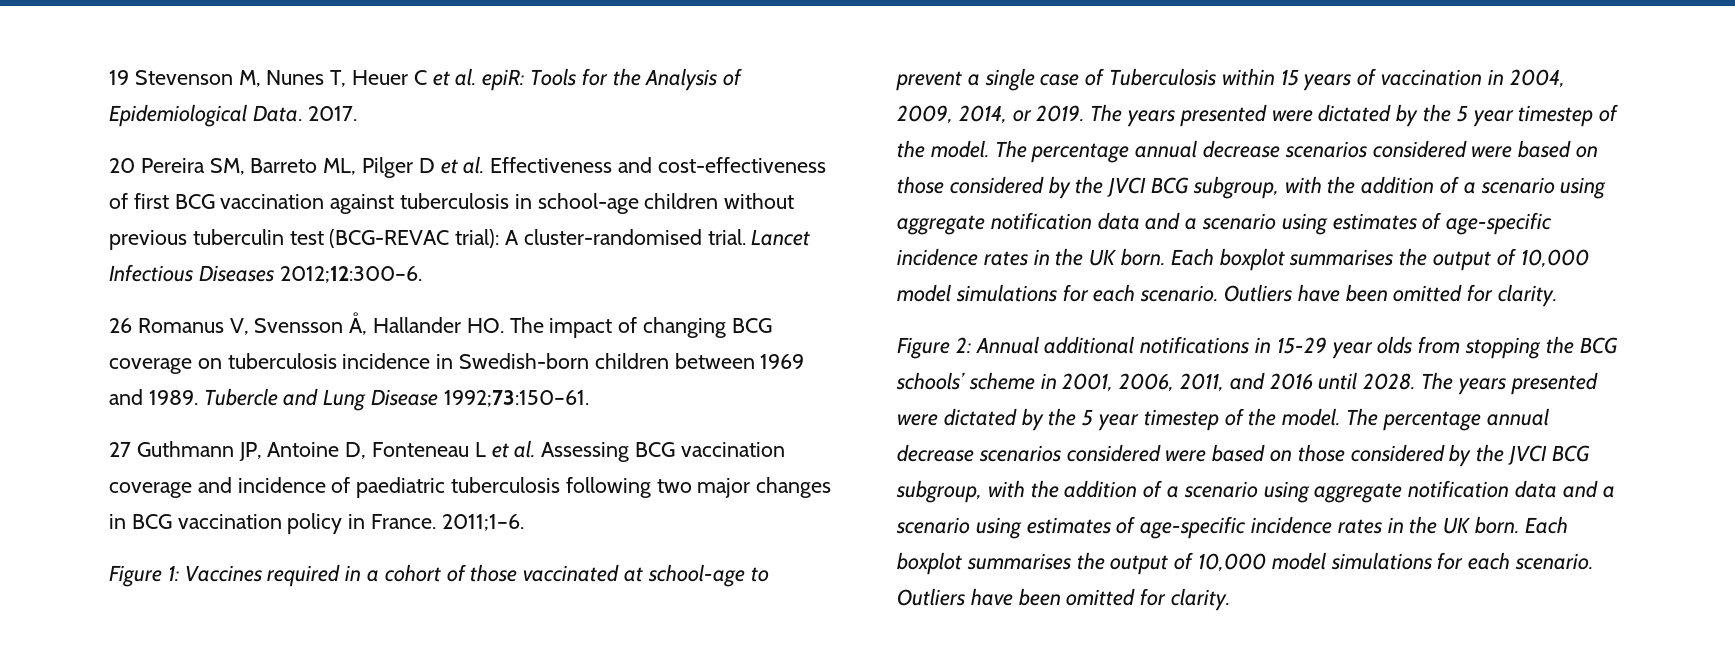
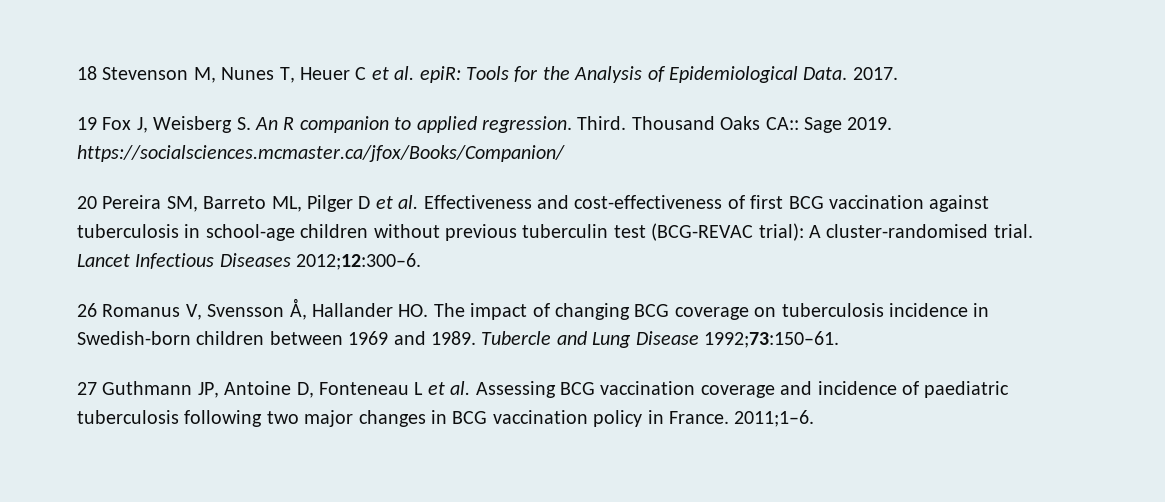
- 19 Stevenson M, Nunes T, Heuer C et al. epiR: Tools for the Analysis of Epidemiological Data.
+ 18 Stevenson M, Nunes T, Heuer C et al. epiR: Tools for the Analysis of Epidemiological Data.
+ 19 Fox J, Weisberg S. An R companion to applied regression. Third. Thousand Oaks CA:: Sage 2019. https://socialsciences.mcmaster.ca/jfox/Books/Companion/
- Figure 1: Vaccines required in a cohort of those vaccinated at school-age to prevent a single case of Tuberculosis within 15 years of vaccination in 2004, 2009, 2014, or 2019. The years presented were dictated by the 5 year timestep of the model. The percentage annual decrease scenarios considered were based on those considered by the JVCI BCG subgroup, with the addition of a scenario using aggregate notification data and a scenario using estimates of age-specific incidence rates in the UK born. Each boxplot summarises the output of 10,000 model simulations for each scenario. Outliers have been omitted for clarity.
- Figure 2: Annual additional notifications in 15-29 year olds from stopping the BCG schools’ scheme in 2001, 2006, 2011, and 2016 until 2028. The years presented were dictated by the 5 year timestep of the model. The percentage annual decrease scenarios considered were based on those considered by the JVCI BCG subgroup, with the addition of a scenario using aggregate notification data and a scenario using estimates of age-specific incidence rates in the UK born. Each boxplot summarises the output of 10,000 model simulations for each scenario. Outliers have been omitted for clarity.

